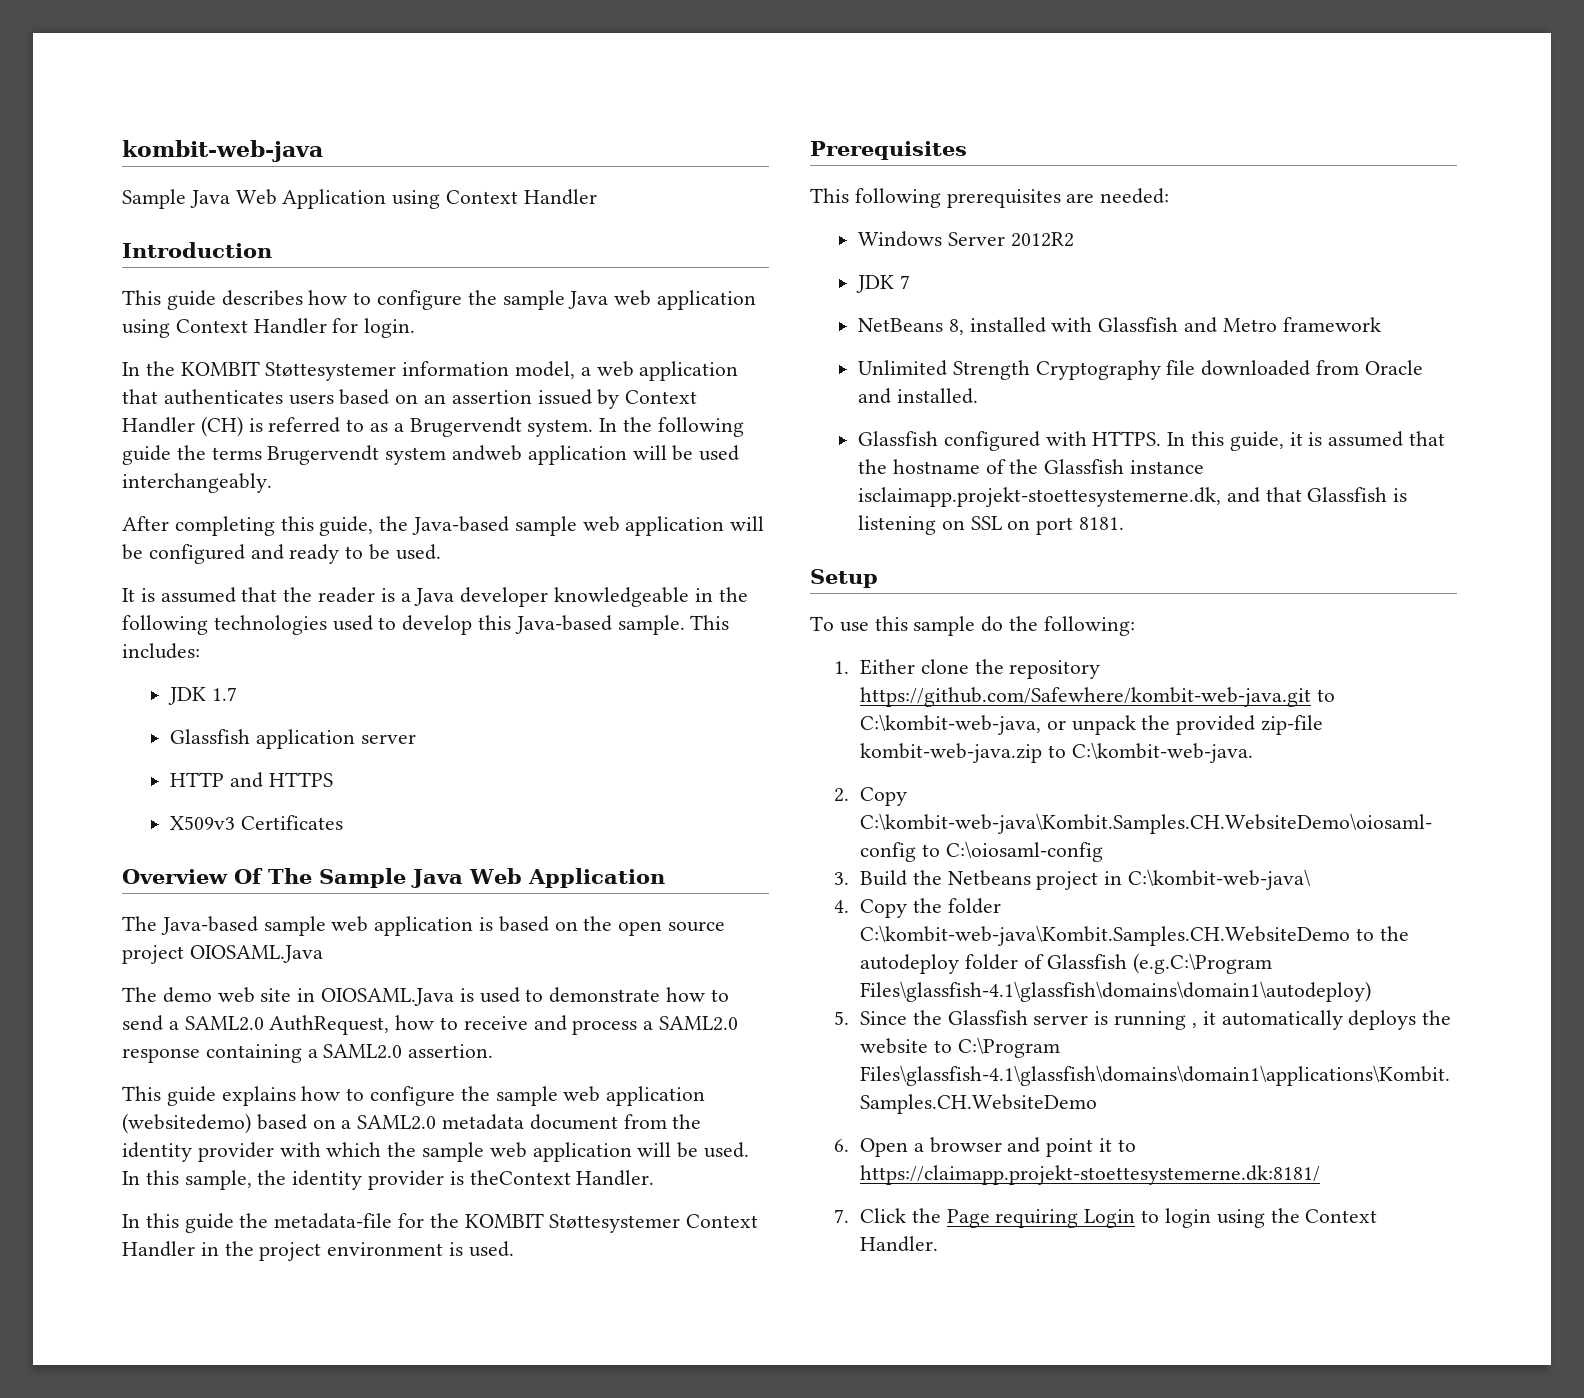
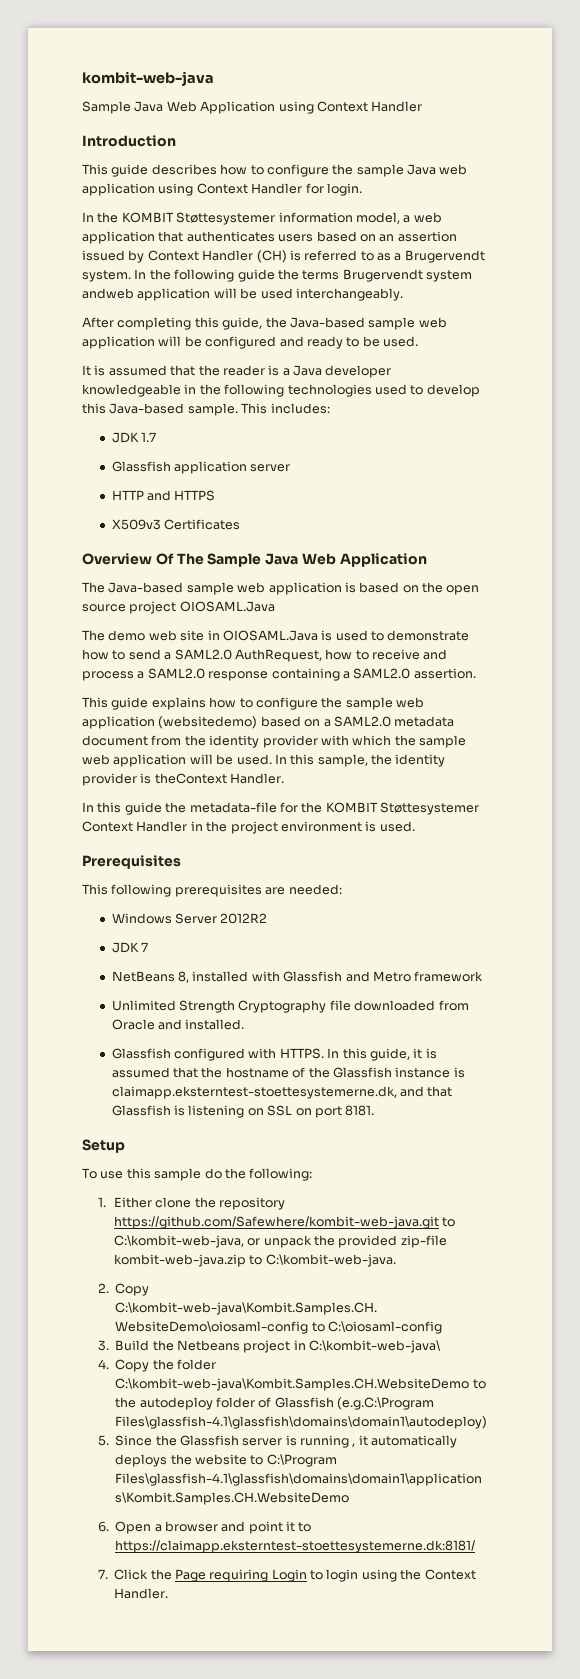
- In this guide, it is assumed that the hostname of the Glassfish instance isclaimapp.projekt-stoettesystemerne.dk, and that Glassfish is listening on SSL on port 8181.
+ In this guide, it is assumed that the hostname of the Glassfish instance is claimapp.eksterntest-stoettesystemerne.dk, and that Glassfish is listening on SSL on port 8181.
- 6. Open a browser and point it to https://claimapp.projekt-stoettesystemerne.dk:8181/
+ 6. Open a browser and point it to https://claimapp.eksterntest-stoettesystemerne.dk:8181/

